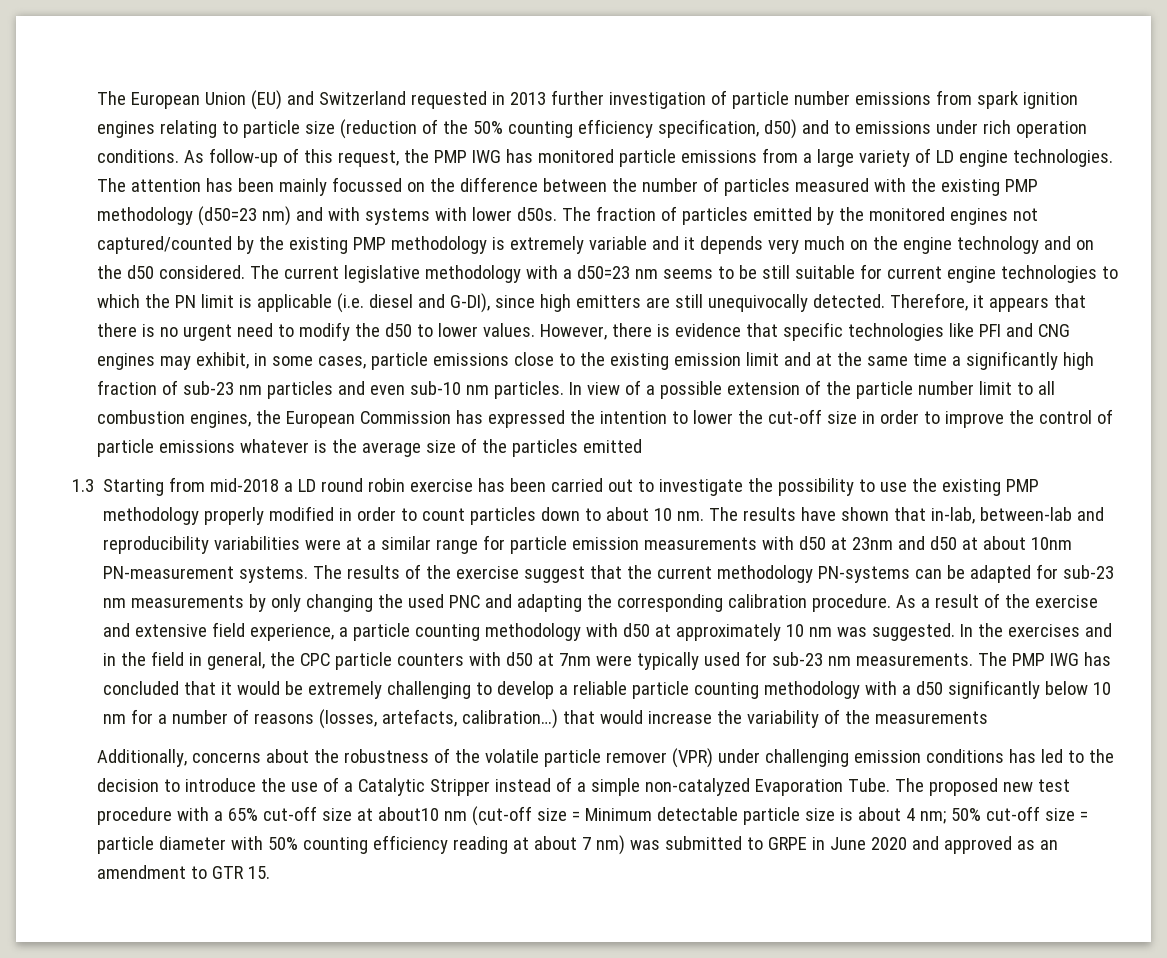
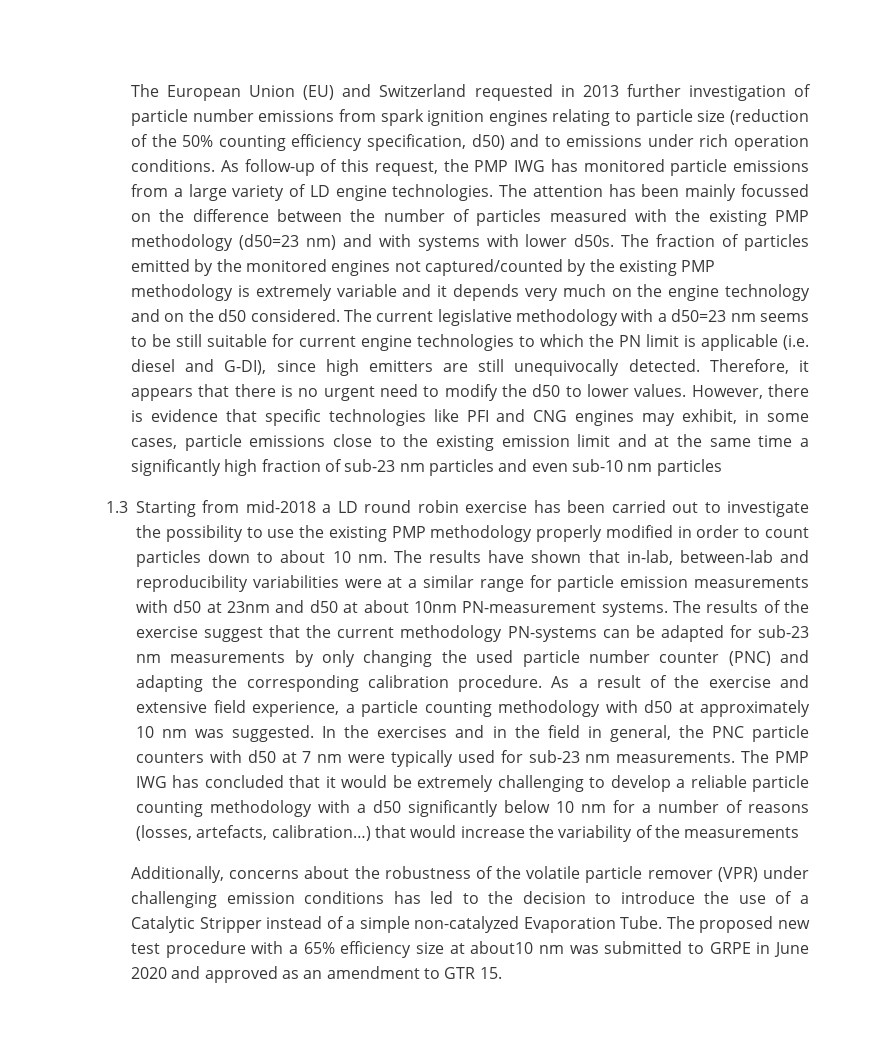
- However, there is evidence that specific technologies like PFI and CNG engines may exhibit, in some cases, particle emissions close to the existing emission limit and at the same time a significantly high fraction of sub-23 nm particles and even sub-10 nm particles. In view of a possible extension of the particle number limit to all combustion engines, the European Commission has expressed the intention to lower the cut-off size in order to improve the control of particle emissions whatever is the average size of the particles emitted
+ However, there is evidence that specific technologies like PFI and CNG engines may exhibit, in some cases, particle emissions close to the existing emission limit and at the same time a significantly high fraction of sub-23 nm particles and even sub-10 nm particles
- The results of the exercise suggest that the current methodology PN-systems can be adapted for sub-23 nm measurements by only changing the used PNC and adapting the corresponding calibration procedure.
+ The results of the exercise suggest that the current methodology PN-systems can be adapted for sub-23 nm measurements by only changing the used particle number counter (PNC) and adapting the corresponding calibration procedure.
- In the exercises and in the field in general, the CPC particle counters with d50 at 7nm were typically used for sub-23 nm measurements.
+ In the exercises and in the field in general, the PNC particle counters with d50 at 7 nm were typically used for sub-23 nm measurements.
- The proposed new test procedure with a 65% cut-off size at about10 nm (cut-off size = Minimum detectable particle size is about 4 nm; 50% cut-off size = particle diameter with 50% counting efficiency reading at about 7 nm) was submitted to GRPE in June 2020 and approved as an amendment to GTR 15.
+ The proposed new test procedure with a 65% efficiency size at about10 nm was submitted to GRPE in June 2020 and approved as an amendment to GTR 15.

